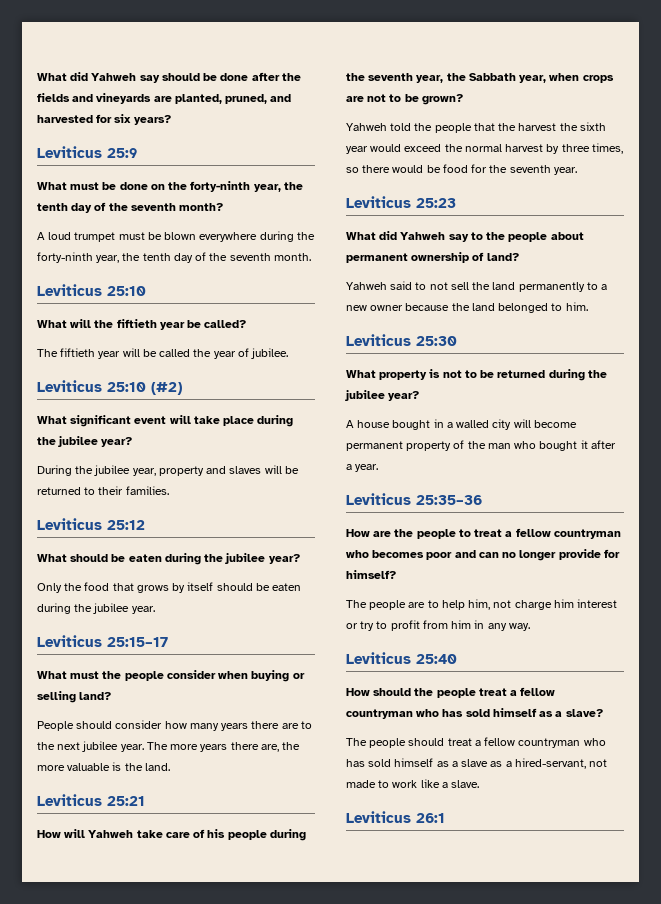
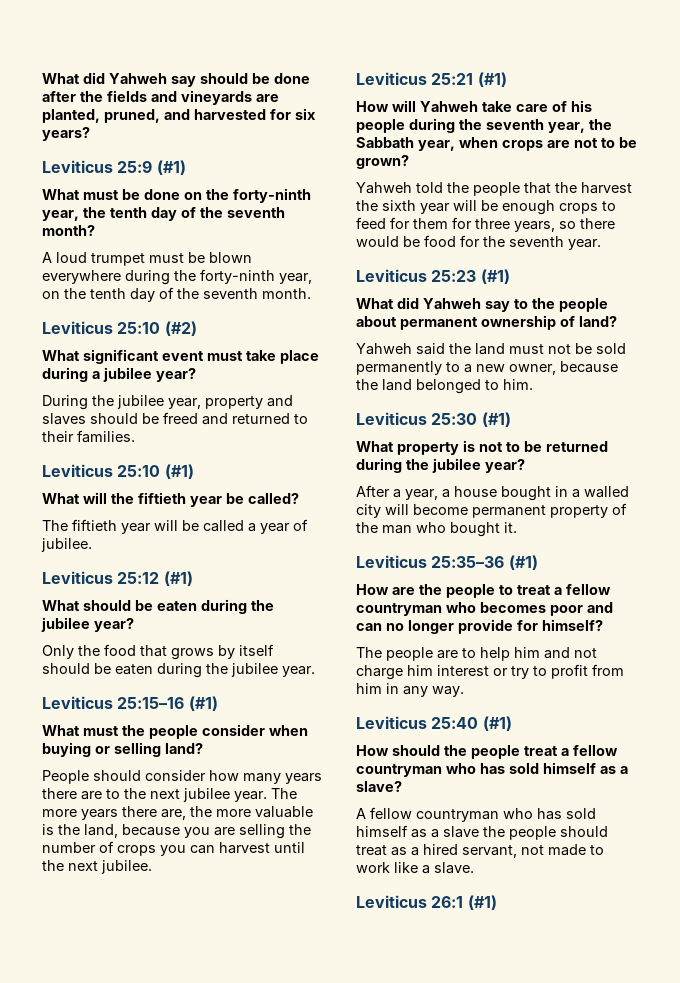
- Leviticus 25:9
+ Leviticus 25:9 (#1)
- A loud trumpet must be blown everywhere during the forty-ninth year, the tenth day of the seventh month.
- Leviticus 25:10
+ A loud trumpet must be blown everywhere during the forty-ninth year, on the tenth day of the seventh month.
+ Leviticus 25:10 (#2)
+ What significant event must take place during a jubilee year?
+ During the jubilee year, property and slaves should be freed and returned to their families.
+ Leviticus 25:10 (#1)
- The fiftieth year will be called the year of jubilee.
+ The fiftieth year will be called a year of jubilee.
- Leviticus 25:10 (#2)
- What significant event will take place during the jubilee year?
- During the jubilee year, property and slaves will be returned to their families.
- Leviticus 25:12
+ Leviticus 25:12 (#1)
- Leviticus 25:15–17
+ Leviticus 25:15–16 (#1)
- The more years there are, the more valuable is the land.
+ The more years there are, the more valuable is the land, because you are selling the number of crops you can harvest until the next jubilee.
- Leviticus 25:21
+ Leviticus 25:21 (#1)
- Yahweh told the people that the harvest the sixth year would exceed the normal harvest by three times, so there would be food for the seventh year.
+ Yahweh told the people that the harvest the sixth year will be enough crops to feed for them for three years, so there would be food for the seventh year.
- Leviticus 25:23
+ Leviticus 25:23 (#1)
- Yahweh said to not sell the land permanently to a new owner because the land belonged to him.
+ Yahweh said the land must not be sold permanently to a new owner, because the land belonged to him.
- Leviticus 25:30
+ Leviticus 25:30 (#1)
- A house bought in a walled city will become permanent property of the man who bought it after a year.
+ After a year, a house bought in a walled city will become permanent property of the man who bought it.
- Leviticus 25:35–36
+ Leviticus 25:35–36 (#1)
- The people are to help him, not charge him interest or try to profit from him in any way.
+ The people are to help him and not charge him interest or try to profit from him in any way.
- Leviticus 25:40
+ Leviticus 25:40 (#1)
- The people should treat a fellow countryman who has sold himself as a slave as a hired-servant, not made to work like a slave.
+ A fellow countryman who has sold himself as a slave the people should treat as a hired servant, not made to work like a slave.
- Leviticus 26:1
+ Leviticus 26:1 (#1)

